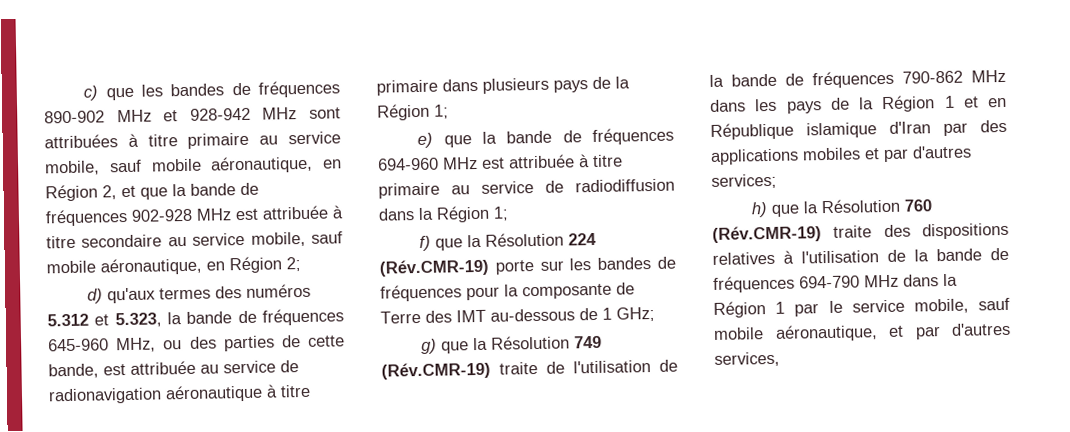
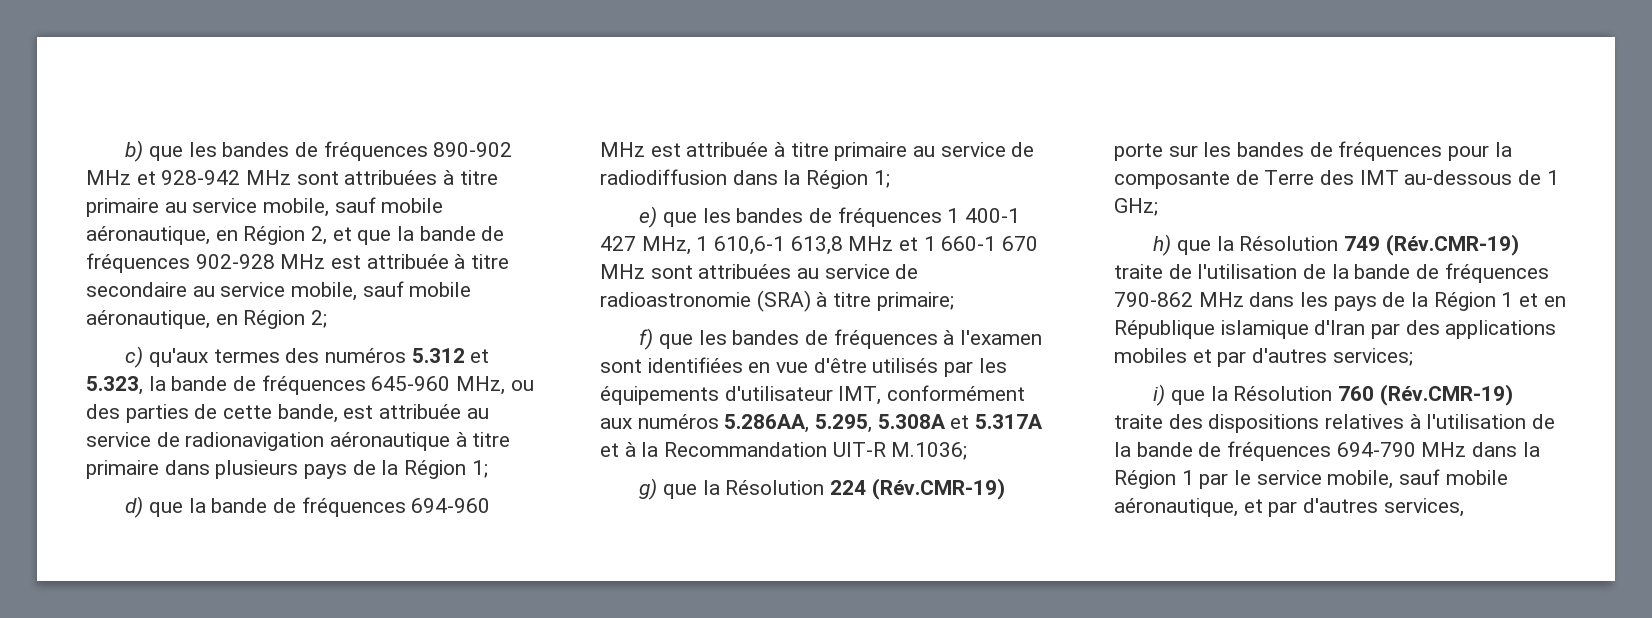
- c) que les bandes de fréquences 890-902 MHz et 928-942 MHz sont attribuées à titre primaire au service mobile, sauf mobile aéronautique, en Région 2, et que la bande de fréquences 902-928 MHz est attribuée à titre secondaire au service mobile, sauf mobile aéronautique, en Région 2;
+ b) que les bandes de fréquences 890-902 MHz et 928-942 MHz sont attribuées à titre primaire au service mobile, sauf mobile aéronautique, en Région 2, et que la bande de fréquences 902-928 MHz est attribuée à titre secondaire au service mobile, sauf mobile aéronautique, en Région 2;
- d) qu'aux termes des numéros 5.312 et 5.323, la bande de fréquences 645-960 MHz, ou des parties de cette bande, est attribuée au service de radionavigation aéronautique à titre primaire dans plusieurs pays de la Région 1;
+ c) qu'aux termes des numéros 5.312 et 5.323, la bande de fréquences 645-960 MHz, ou des parties de cette bande, est attribuée au service de radionavigation aéronautique à titre primaire dans plusieurs pays de la Région 1;
- e) que la bande de fréquences 694-960 MHz est attribuée à titre primaire au service de radiodiffusion dans la Région 1;
+ d) que la bande de fréquences 694-960 MHz est attribuée à titre primaire au service de radiodiffusion dans la Région 1;
- f) que la Résolution 224 (Rév.CMR-19) porte sur les bandes de fréquences pour la composante de Terre des IMT au-dessous de 1 GHz;
+ e) que les bandes de fréquences 1 400-1 427 MHz, 1 610,6-1 613,8 MHz et 1 660-1 670 MHz sont attribuées au service de radioastronomie (SRA) à titre primaire;
+ f) que les bandes de fréquences à l'examen sont identifiées en vue d'être utilisés par les équipements d'utilisateur IMT, conformément aux numéros 5.286AA, 5.295, 5.308A et 5.317A et à la Recommandation UIT-R M.1036;
+ g) que la Résolution 224 (Rév.CMR-19) porte sur les bandes de fréquences pour la composante de Terre des IMT au-dessous de 1 GHz;
- g) que la Résolution 749 (Rév.CMR-19) traite de l'utilisation de la bande de fréquences 790-862 MHz dans les pays de la Région 1 et en République islamique d'Iran par des applications mobiles et par d'autres services;
+ h) que la Résolution 749 (Rév.CMR-19) traite de l'utilisation de la bande de fréquences 790-862 MHz dans les pays de la Région 1 et en République islamique d'Iran par des applications mobiles et par d'autres services;
- h) que la Résolution 760 (Rév.CMR-19) traite des dispositions relatives à l'utilisation de la bande de fréquences 694-790 MHz dans la Région 1 par le service mobile, sauf mobile aéronautique, et par d'autres services,
+ i) que la Résolution 760 (Rév.CMR-19) traite des dispositions relatives à l'utilisation de la bande de fréquences 694-790 MHz dans la Région 1 par le service mobile, sauf mobile aéronautique, et par d'autres services,

